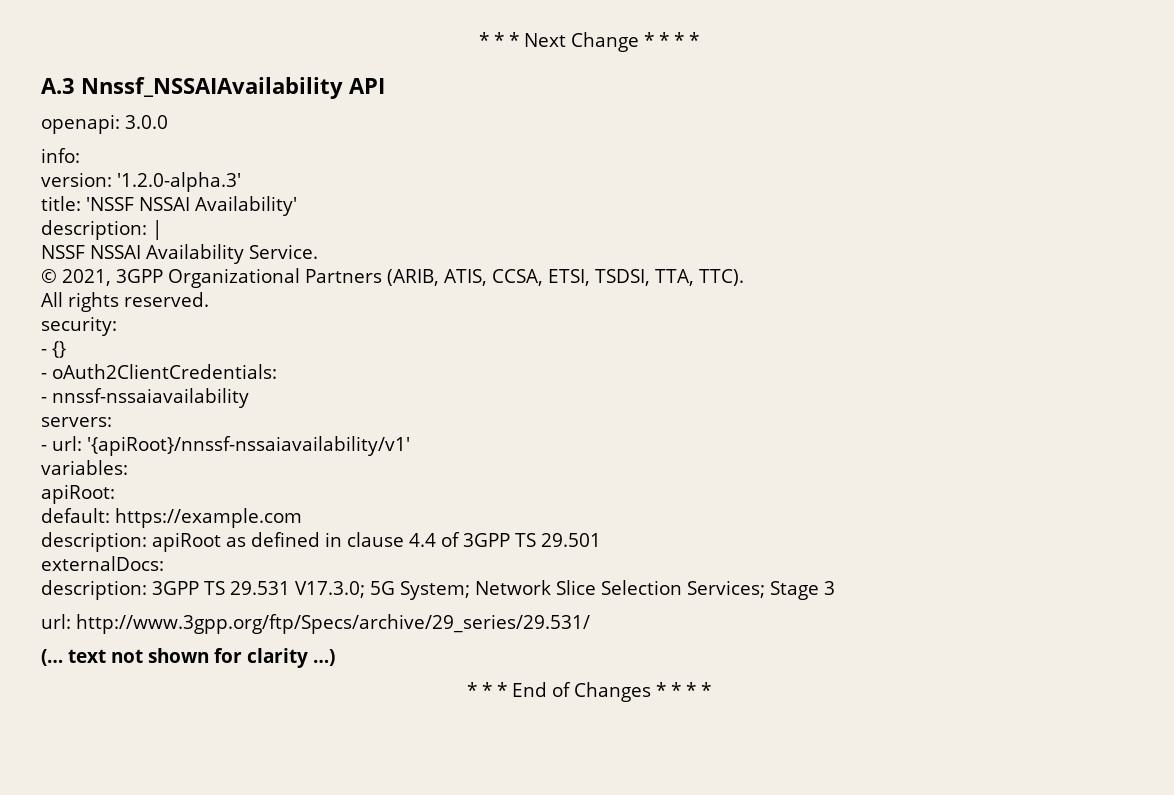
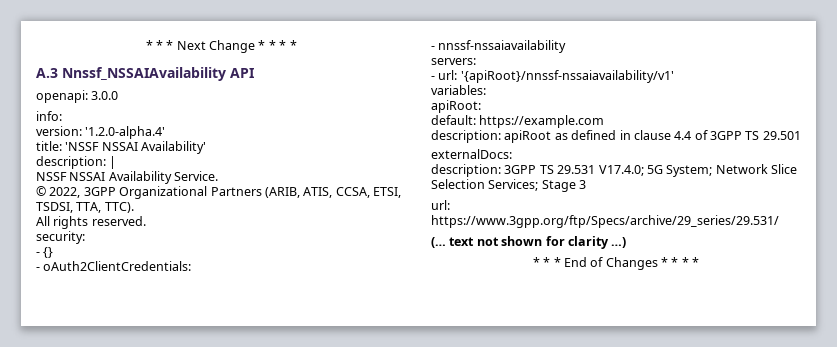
- version: '1.2.0-alpha.3'
+ version: '1.2.0-alpha.4'
- © 2021, 3GPP Organizational Partners (ARIB, ATIS, CCSA, ETSI, TSDSI, TTA, TTC).
+ © 2022, 3GPP Organizational Partners (ARIB, ATIS, CCSA, ETSI, TSDSI, TTA, TTC).
- description: 3GPP TS 29.531 V17.3.0; 5G System; Network Slice Selection Services; Stage 3
+ description: 3GPP TS 29.531 V17.4.0; 5G System; Network Slice Selection Services; Stage 3
- url: http://www.3gpp.org/ftp/Specs/archive/29_series/29.531/
+ url: https://www.3gpp.org/ftp/Specs/archive/29_series/29.531/

